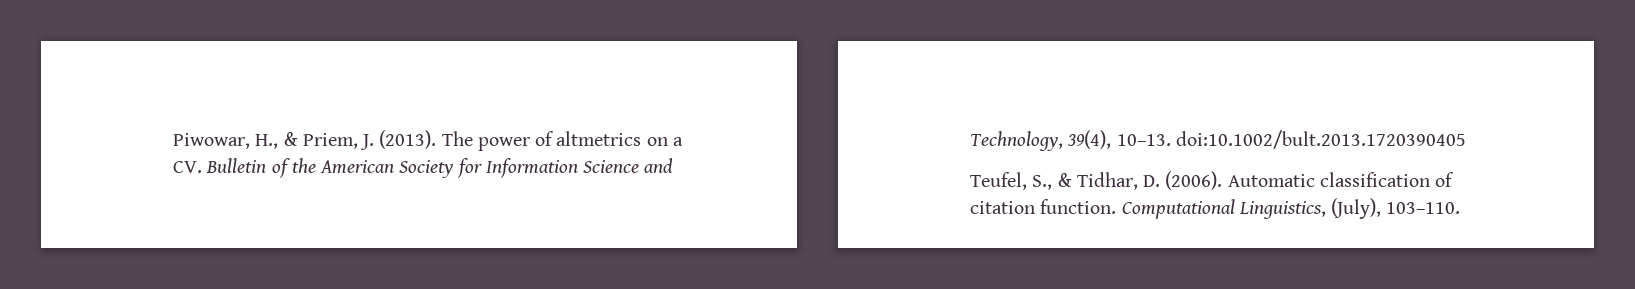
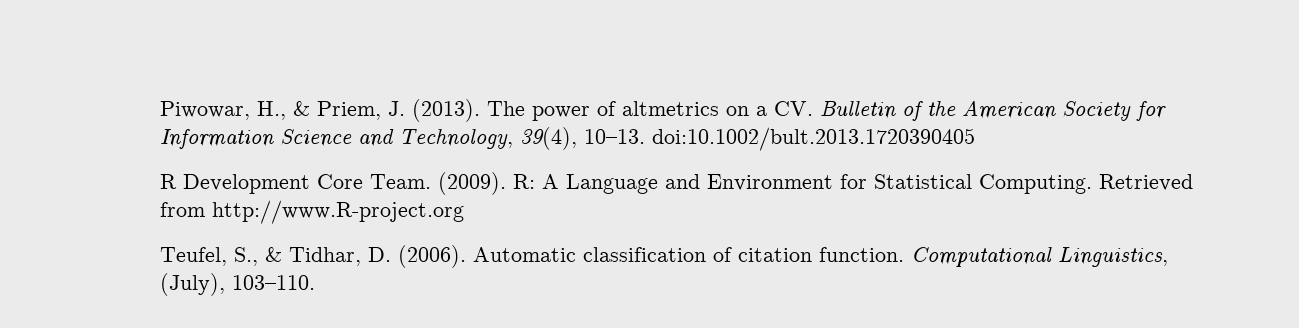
+ R Development Core Team. (2009). R: A Language and Environment for Statistical Computing. Retrieved from http://www.R-project.org

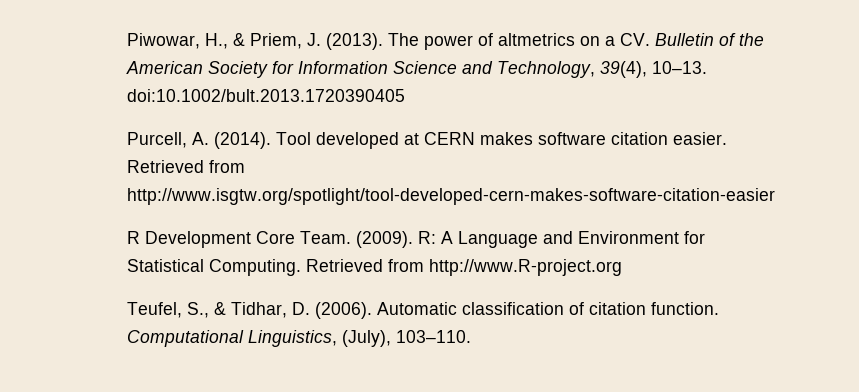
+ Purcell, A. (2014). Tool developed at CERN makes software citation easier. Retrieved from http://www.isgtw.org/spotlight/tool-developed-cern-makes-software-citation-easier

